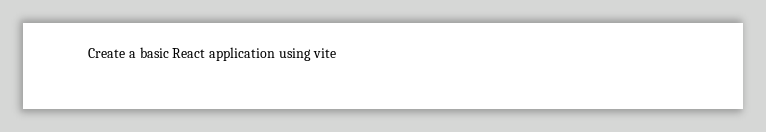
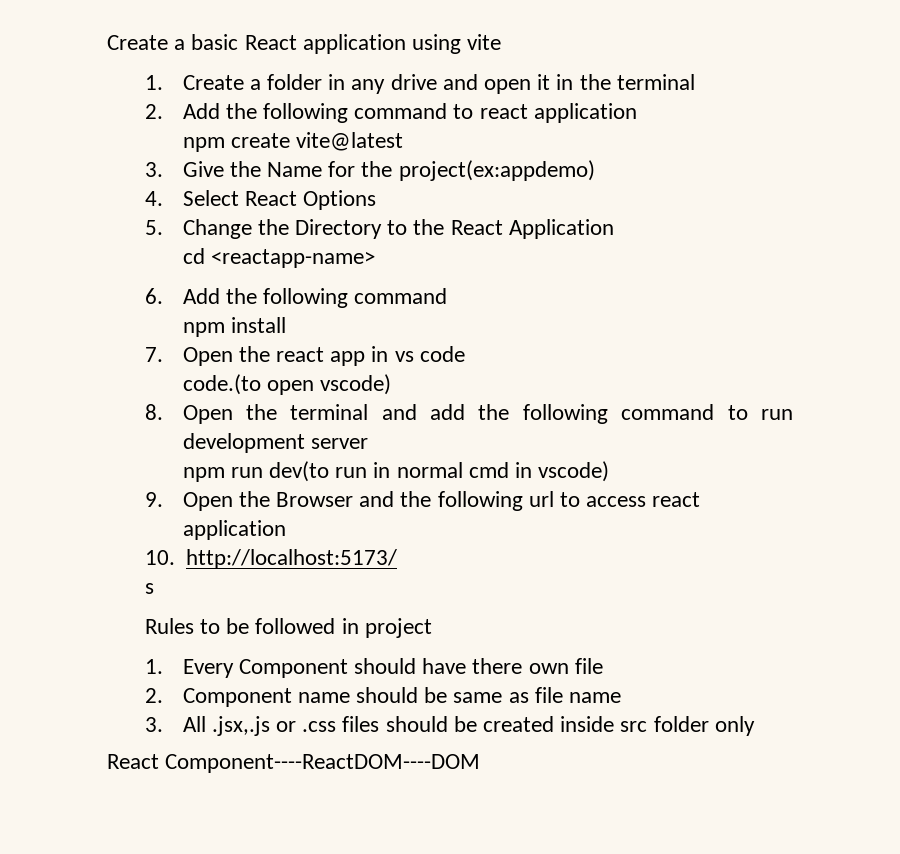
+ 1. Create a folder in any drive and open it in the terminal
+ 2. Add the following command to react application
+ npm create vite@latest
+ 3. Give the Name for the project(ex:appdemo)
+ 4. Select React Options
+ 5. Change the Directory to the React Application
+ cd <reactapp-name>
+ 6. Add the following command
+ npm install
+ 7. Open the react app in vs code
+ code.(to open vscode)
+ 8. Open the terminal and add the following command to run development server
+ npm run dev(to run in normal cmd in vscode)
+ 9. Open the Browser and the following url to access react application
+ 10. http://localhost:5173/
+ s
+ Rules to be followed in project
+ 1. Every Component should have there own file
+ 2. Component name should be same as file name
+ 3. All .jsx,.js or .css files should be created inside src folder only
+ React Component----ReactDOM----DOM

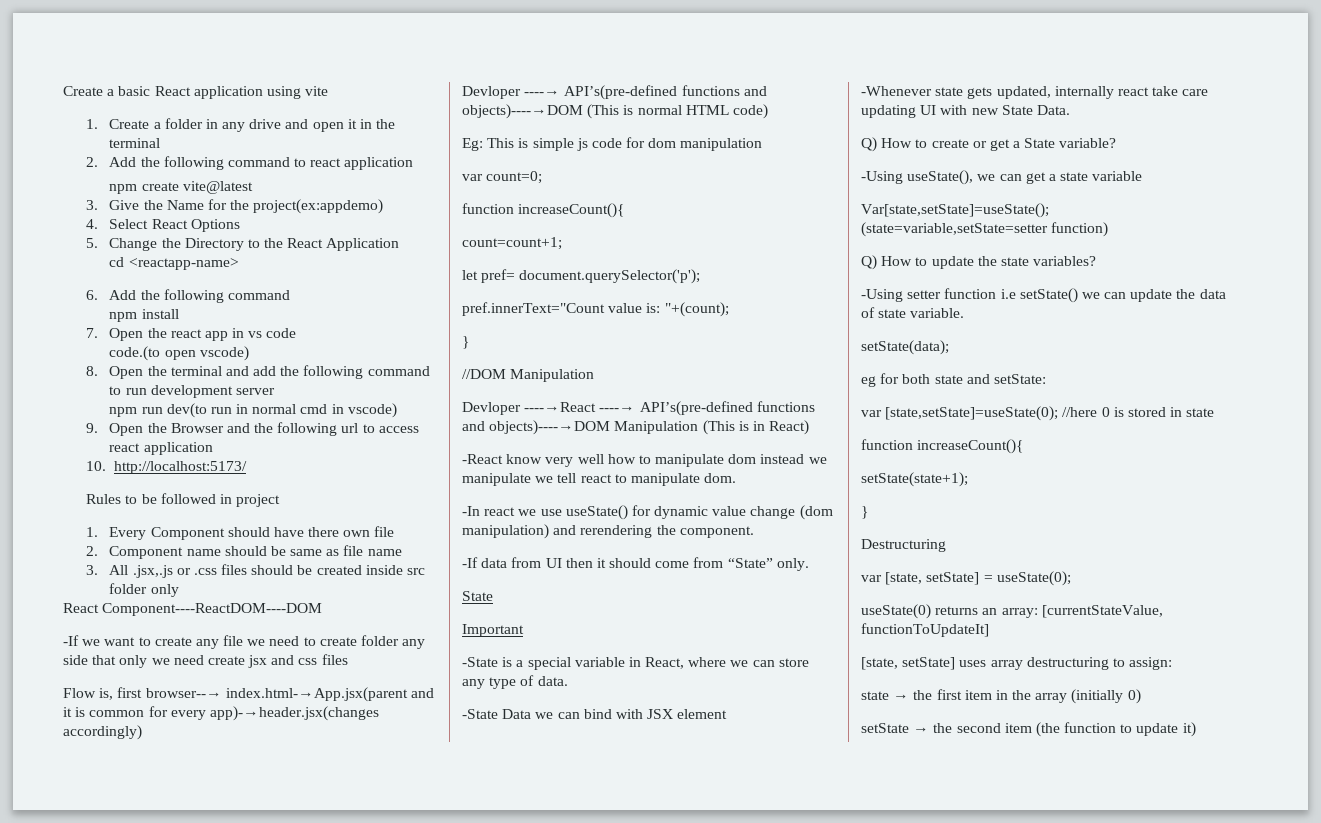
- s
+ -If we want to create any file we need to create folder any side that only we need create jsx and css files
+ Flow is, first browser--→ index.html-→App.jsx(parent and it is common for every app)-→header.jsx(changes accordingly)
+ Devloper ----→ API’s(pre-defined functions and objects)----→DOM (This is normal HTML code)
+ Eg: This is simple js code for dom manipulation
+ var count=0;
+ function increaseCount(){
+ count=count+1;
+ let pref= document.querySelector('p');
+ pref.innerText="Count value is: "+(count);
+ }
+ //DOM Manipulation
+ Devloper ----→React ----→ API’s(pre-defined functions and objects)----→DOM Manipulation (This is in React)
+ -React know very well how to manipulate dom instead we manipulate we tell react to manipulate dom.
+ -In react we use useState() for dynamic value change (dom manipulation) and rerendering the component.
+ -If data from UI then it should come from “State” only.
+ State
+ Important
+ -State is a special variable in React, where we can store any type of data.
+ -State Data we can bind with JSX element
+ -Whenever state gets updated, internally react take care updating UI with new State Data.
+ Q) How to create or get a State variable?
+ -Using useState(), we can get a state variable
+ Var[state,setState]=useState(); (state=variable,setState=setter function)
+ Q) How to update the state variables?
+ -Using setter function i.e setState() we can update the data of state variable.
+ setState(data);
+ eg for both state and setState:
+ var [state,setState]=useState(0); //here 0 is stored in state
+ function increaseCount(){
+ setState(state+1);
+ }
+ Destructuring
+ var [state, setState] = useState(0);
+ useState(0) returns an array: [currentStateValue, functionToUpdateIt]
+ [state, setState] uses array destructuring to assign:
+ state → the first item in the array (initially 0)
+ setState → the second item (the function to update it)

